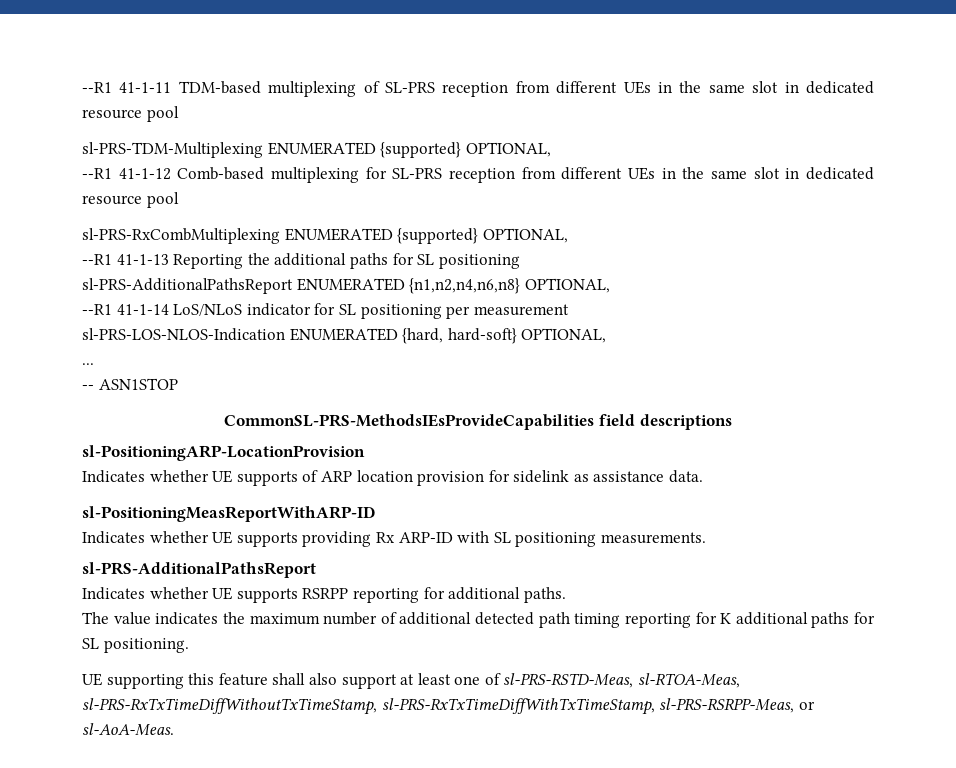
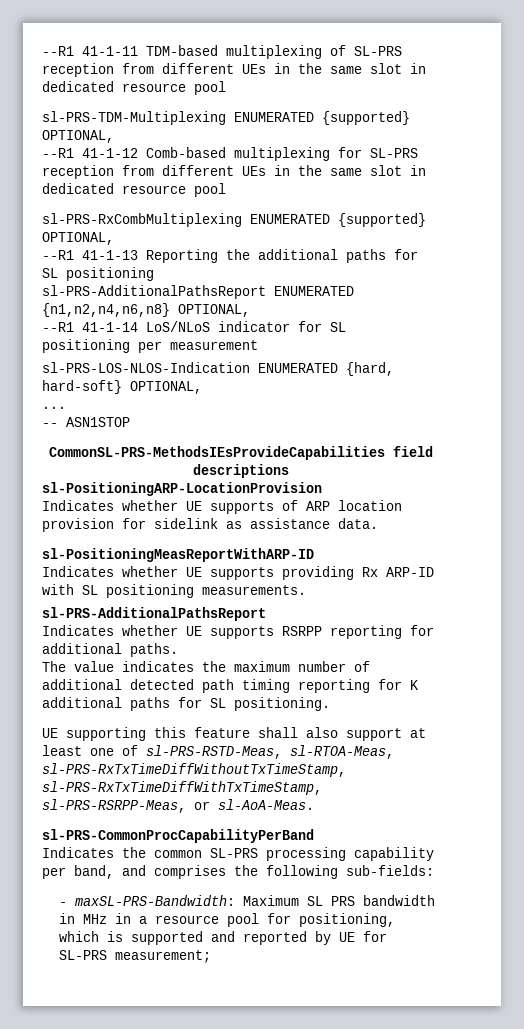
+ sl-PRS-CommonProcCapabilityPerBand
+ Indicates the common SL-PRS processing capability per band, and comprises the following sub-fields:
+ - maxSL-PRS-Bandwidth: Maximum SL PRS bandwidth in MHz in a resource pool for positioning, which is supported and reported by UE for SL-PRS measurement;

